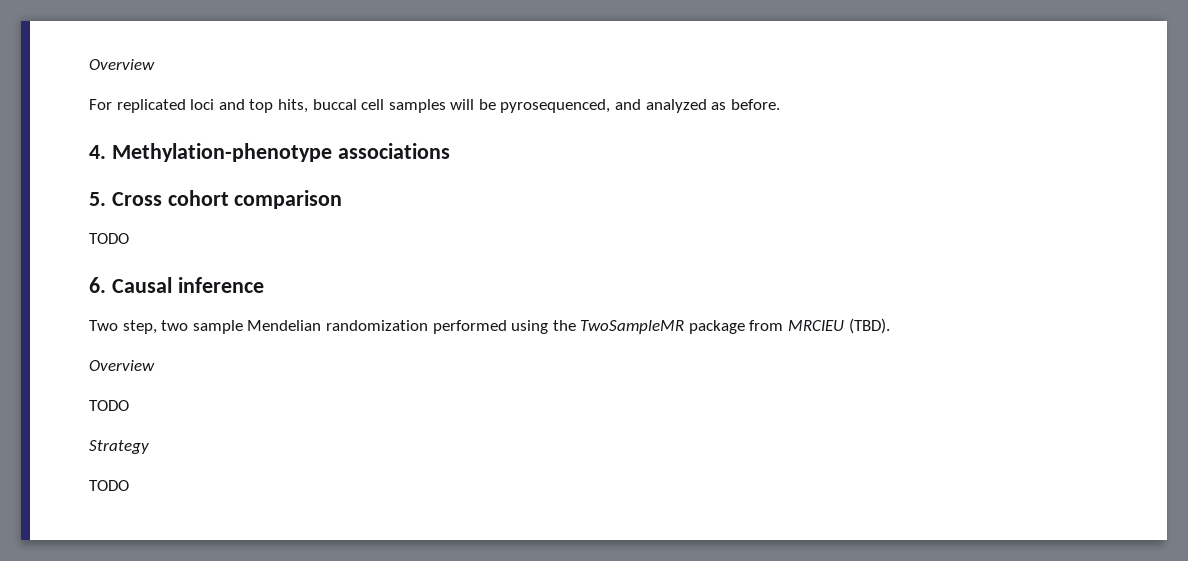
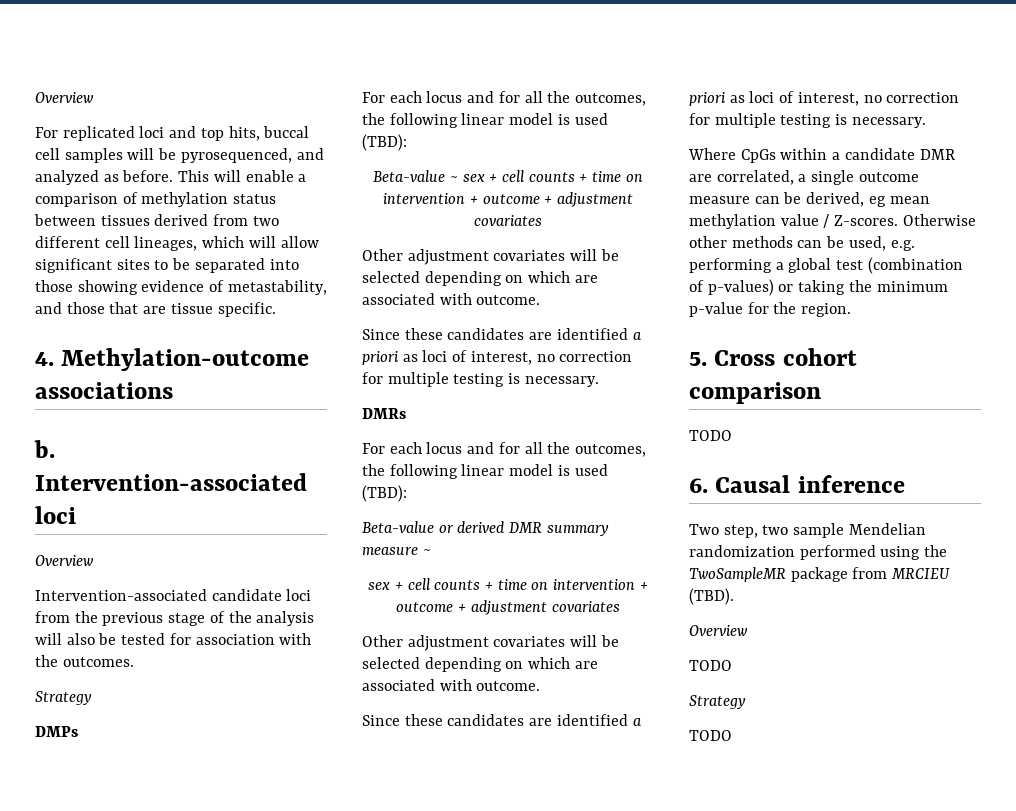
+ This will enable a comparison of methylation status between tissues derived from two different cell lineages, which will allow significant sites to be separated into those showing evidence of metastability, and those that are tissue specific.
- 4. Methylation-phenotype associations
+ 4. Methylation-outcome associations
+ b. Intervention-associated loci
+ Overview
+ Intervention-associated candidate loci from the previous stage of the analysis will also be tested for association with the outcomes.
+ Strategy
+ DMPs
+ For each locus and for all the outcomes, the following linear model is used (TBD):
+ Beta-value ~ sex + cell counts + time on intervention + outcome + adjustment covariates
+ Other adjustment covariates will be selected depending on which are associated with outcome.
+ Since these candidates are identified a priori as loci of interest, no correction for multiple testing is necessary.
+ DMRs
+ For each locus and for all the outcomes, the following linear model is used (TBD):
+ Beta-value or derived DMR summary measure ~
+ sex + cell counts + time on intervention + outcome + adjustment covariates
+ Other adjustment covariates will be selected depending on which are associated with outcome.
+ Since these candidates are identified a priori as loci of interest, no correction for multiple testing is necessary.
+ Where CpGs within a candidate DMR are correlated, a single outcome measure can be derived, eg mean methylation value / Z-scores. Otherwise other methods can be used, e.g. performing a global test (combination of p-values) or taking the minimum p-value for the region.

